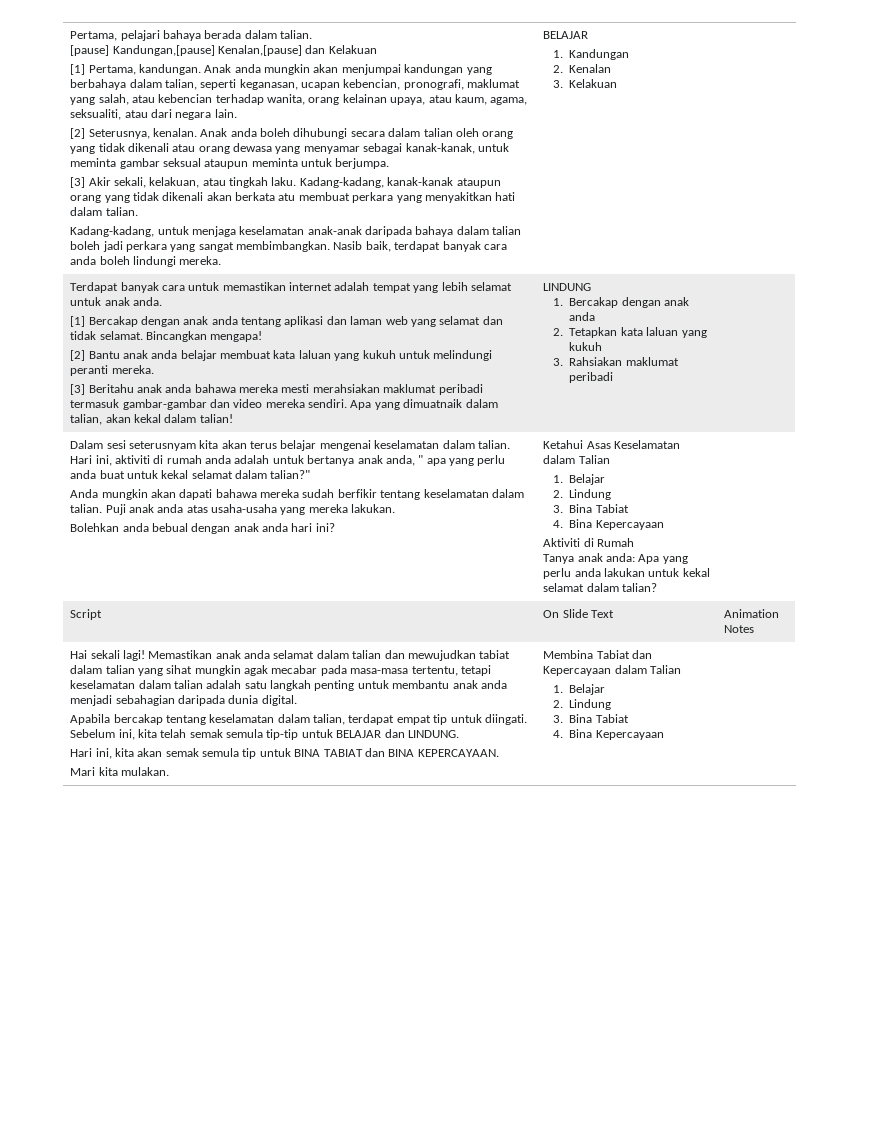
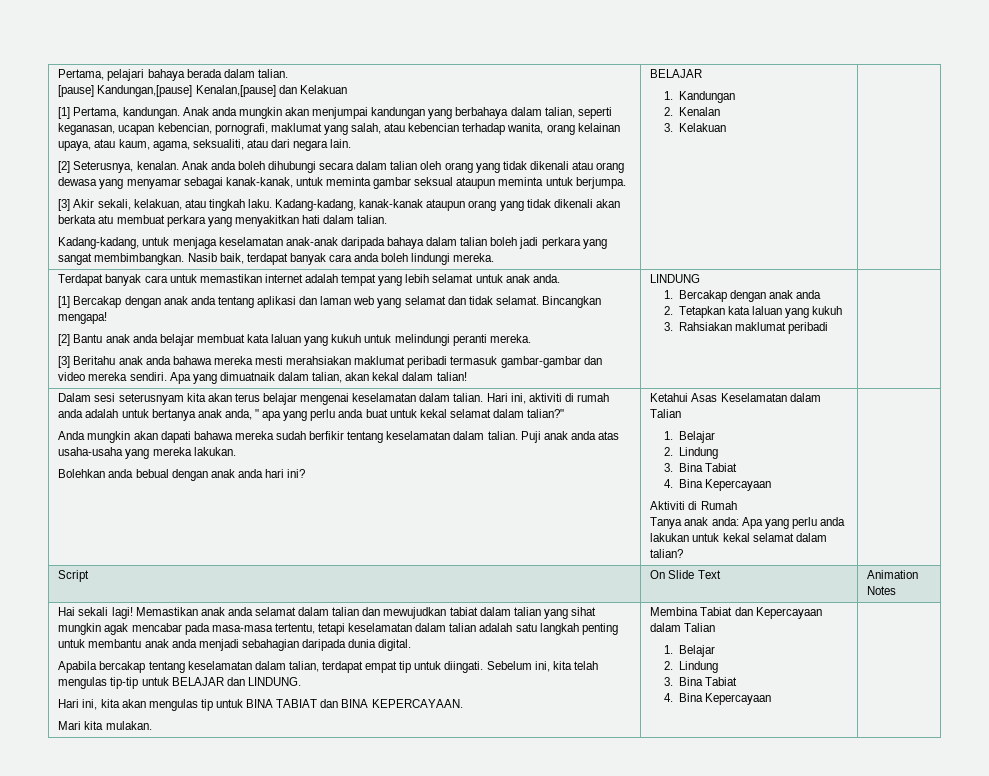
- Anak anda mungkin akan menjumpai kandungan yang berbahaya dalam talian, seperti keganasan, ucapan kebencian, pronografi, maklumat yang salah, atau kebencian terhadap wanita, orang kelainan upaya, atau kaum, agama, seksualiti, atau dari negara lain.
+ Anak anda mungkin akan menjumpai kandungan yang berbahaya dalam talian, seperti keganasan, ucapan kebencian, pornografi, maklumat yang salah, atau kebencian terhadap wanita, orang kelainan upaya, atau kaum, agama, seksualiti, atau dari negara lain.
- Memastikan anak anda selamat dalam talian dan mewujudkan tabiat dalam talian yang sihat mungkin agak mecabar pada masa-masa tertentu, tetapi keselamatan dalam talian adalah satu langkah penting untuk membantu anak anda menjadi sebahagian daripada dunia digital.
+ Memastikan anak anda selamat dalam talian dan mewujudkan tabiat dalam talian yang sihat mungkin agak mencabar pada masa-masa tertentu, tetapi keselamatan dalam talian adalah satu langkah penting untuk membantu anak anda menjadi sebahagian daripada dunia digital.
- Sebelum ini, kita telah semak semula tip-tip untuk BELAJAR dan LINDUNG.
+ Sebelum ini, kita telah mengulas tip-tip untuk BELAJAR dan LINDUNG.
- Hari ini, kita akan semak semula tip untuk BINA TABIAT dan BINA KEPERCAYAAN.
+ Hari ini, kita akan mengulas tip untuk BINA TABIAT dan BINA KEPERCAYAAN.

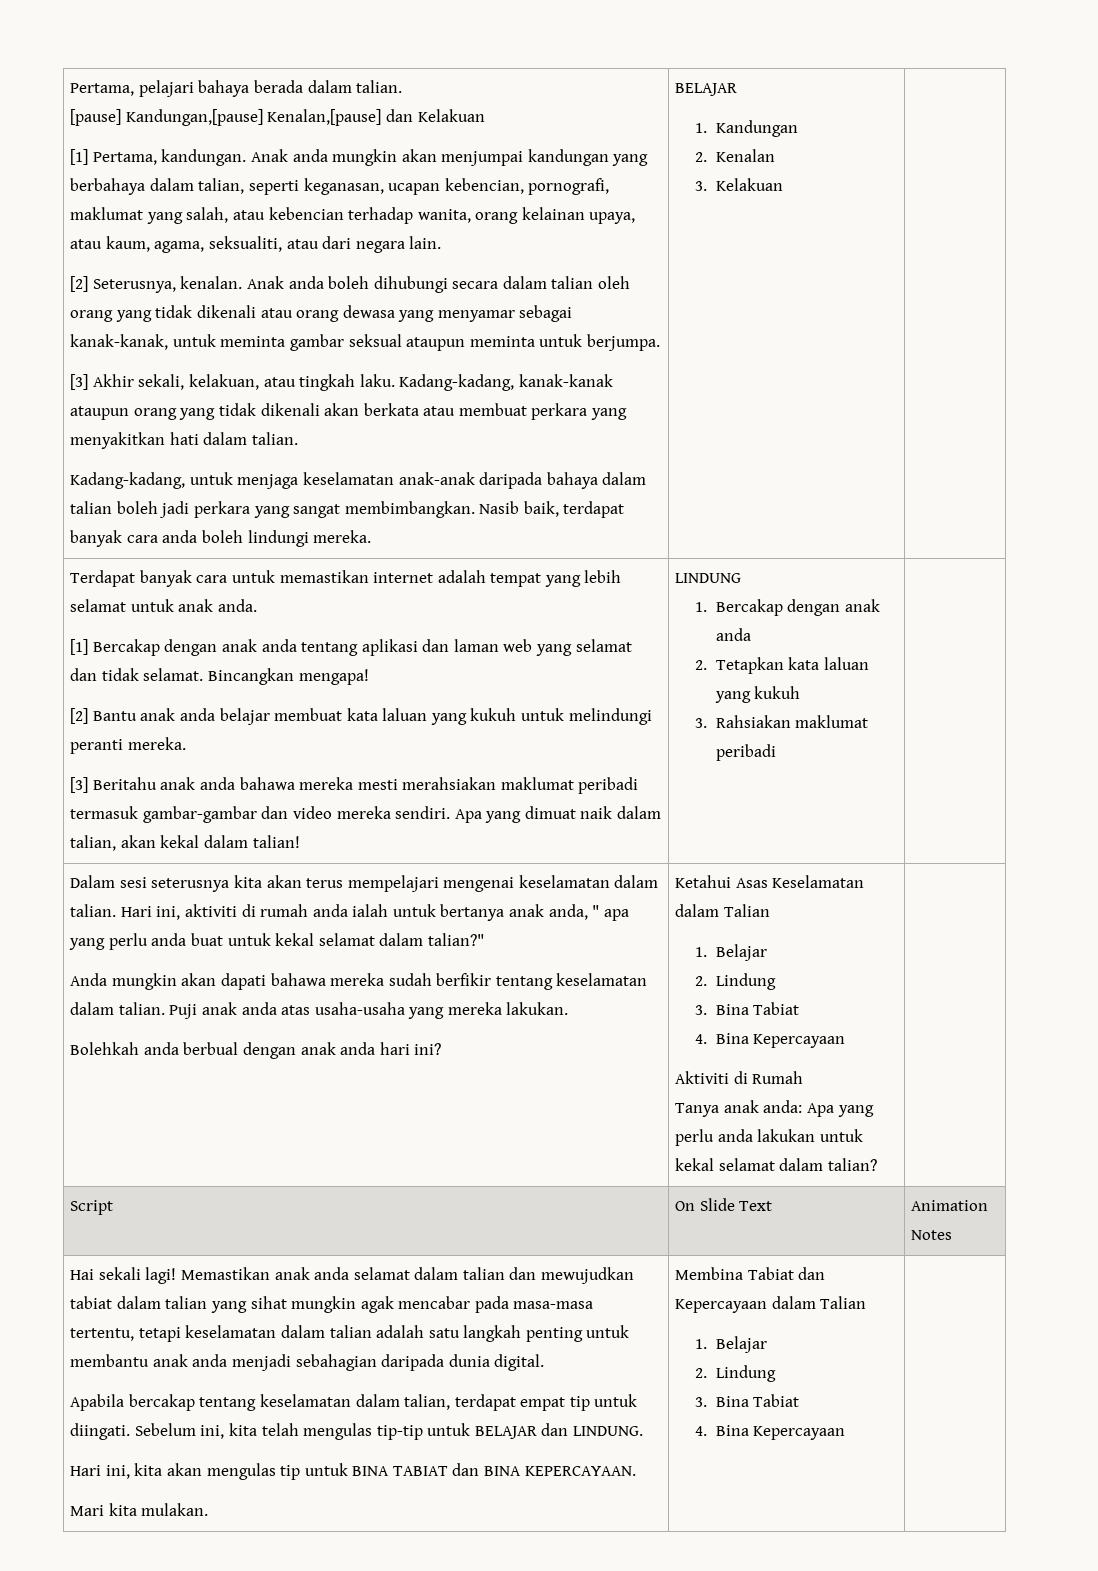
- [3] Akir sekali, kelakuan, atau tingkah laku.
+ [3] Akhir sekali, kelakuan, atau tingkah laku.
- Kadang-kadang, kanak-kanak ataupun orang yang tidak dikenali akan berkata atu membuat perkara yang menyakitkan hati dalam talian.
+ Kadang-kadang, kanak-kanak ataupun orang yang tidak dikenali akan berkata atau membuat perkara yang menyakitkan hati dalam talian.
- Apa yang dimuatnaik dalam talian, akan kekal dalam talian!
+ Apa yang dimuat naik dalam talian, akan kekal dalam talian!
- Dalam sesi seterusnyam kita akan terus belajar mengenai keselamatan dalam talian.
+ Dalam sesi seterusnya kita akan terus mempelajari mengenai keselamatan dalam talian.
- Hari ini, aktiviti di rumah anda adalah untuk bertanya anak anda, " apa yang perlu anda buat untuk kekal selamat dalam talian?"
+ Hari ini, aktiviti di rumah anda ialah untuk bertanya anak anda, " apa yang perlu anda buat untuk kekal selamat dalam talian?"
- Bolehkan anda bebual dengan anak anda hari ini?
+ Bolehkah anda berbual dengan anak anda hari ini?

